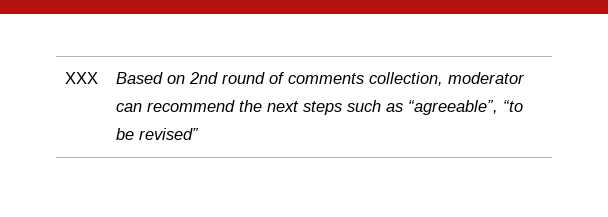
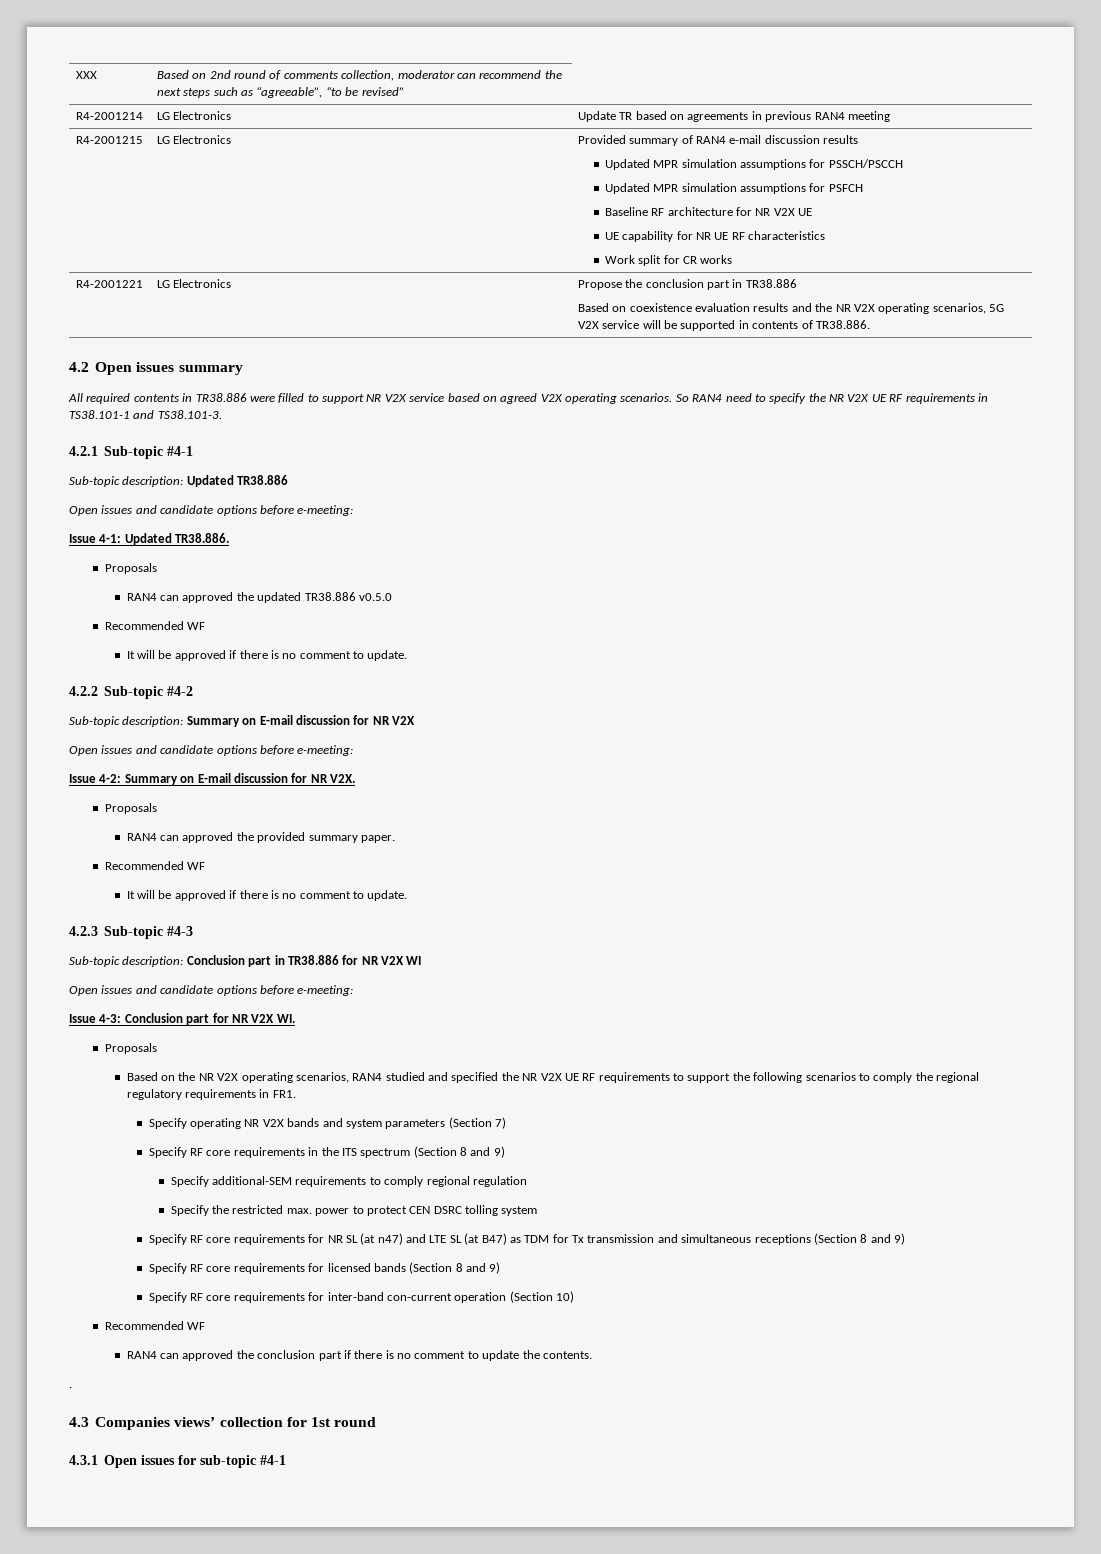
+ R4-2001214 | LG Electronics | Update TR based on agreements in previous RAN4 meeting
+ R4-2001215 | LG Electronics | Provided summary of RAN4 e-mail discussion results
+ Updated MPR simulation assumptions for PSSCH/PSCCH
+ Updated MPR simulation assumptions for PSFCH
+ Baseline RF architecture for NR V2X UE
+ UE capability for NR UE RF characteristics
+ Work split for CR works
+ R4-2001221 | LG Electronics | Propose the conclusion part in TR38.886
+ Based on coexistence evaluation results and the NR V2X operating scenarios, 5G V2X service will be supported in contents of TR38.886.
+ 4.2 Open issues summary
+ All required contents in TR38.886 were filled to support NR V2X service based on agreed V2X operating scenarios. So RAN4 need to specify the NR V2X UE RF requirements in TS38.101-1 and TS38.101-3.
+ 4.2.1 Sub-topic #4-1
+ Sub-topic description: Updated TR38.886
+ Open issues and candidate options before e-meeting:
+ Issue 4-1: Updated TR38.886.
+ Proposals
+ RAN4 can approved the updated TR38.886 v0.5.0
+ Recommended WF
+ It will be approved if there is no comment to update.
+ 4.2.2 Sub-topic #4-2
+ Sub-topic description: Summary on E-mail discussion for NR V2X
+ Open issues and candidate options before e-meeting:
+ Issue 4-2: Summary on E-mail discussion for NR V2X.
+ Proposals
+ RAN4 can approved the provided summary paper.
+ Recommended WF
+ It will be approved if there is no comment to update.
+ 4.2.3 Sub-topic #4-3
+ Sub-topic description: Conclusion part in TR38.886 for NR V2X WI
+ Open issues and candidate options before e-meeting:
+ Issue 4-3: Conclusion part for NR V2X WI.
+ Proposals
+ Based on the NR V2X operating scenarios, RAN4 studied and specified the NR V2X UE RF requirements to support the following scenarios to comply the regional regulatory requirements in FR1.
+ Specify operating NR V2X bands and system parameters (Section 7)
+ Specify RF core requirements in the ITS spectrum (Section 8 and 9)
+ Specify additional-SEM requirements to comply regional regulation
+ Specify the restricted max. power to protect CEN DSRC tolling system
+ Specify RF core requirements for NR SL (at n47) and LTE SL (at B47) as TDM for Tx transmission and simultaneous receptions (Section 8 and 9)
+ Specify RF core requirements for licensed bands (Section 8 and 9)
+ Specify RF core requirements for inter-band con-current operation (Section 10)
+ Recommended WF
+ RAN4 can approved the conclusion part if there is no comment to update the contents.
+ .
+ 4.3 Companies views’ collection for 1st round
+ 4.3.1 Open issues for sub-topic #4-1

